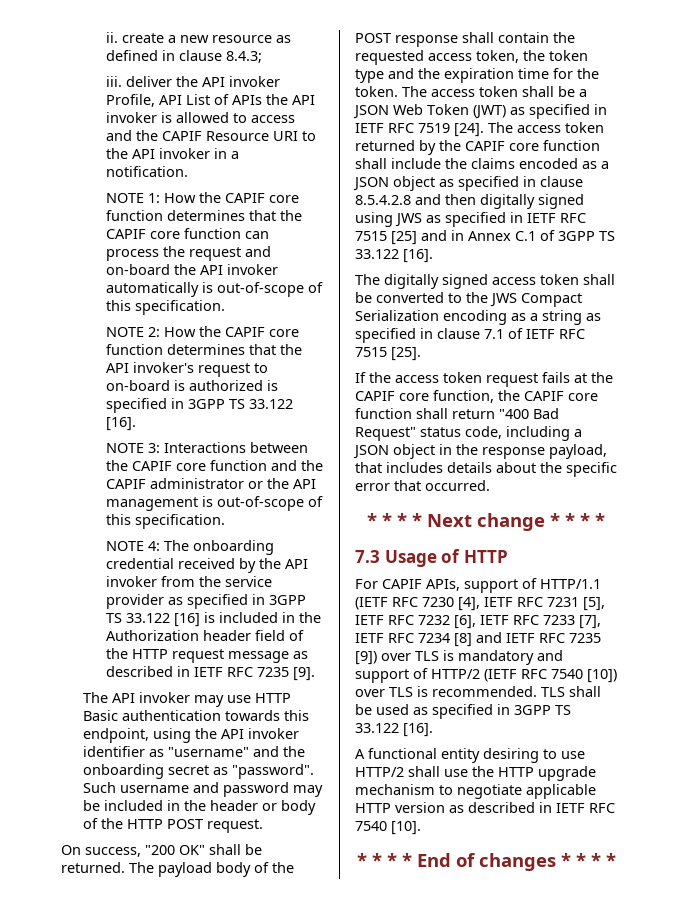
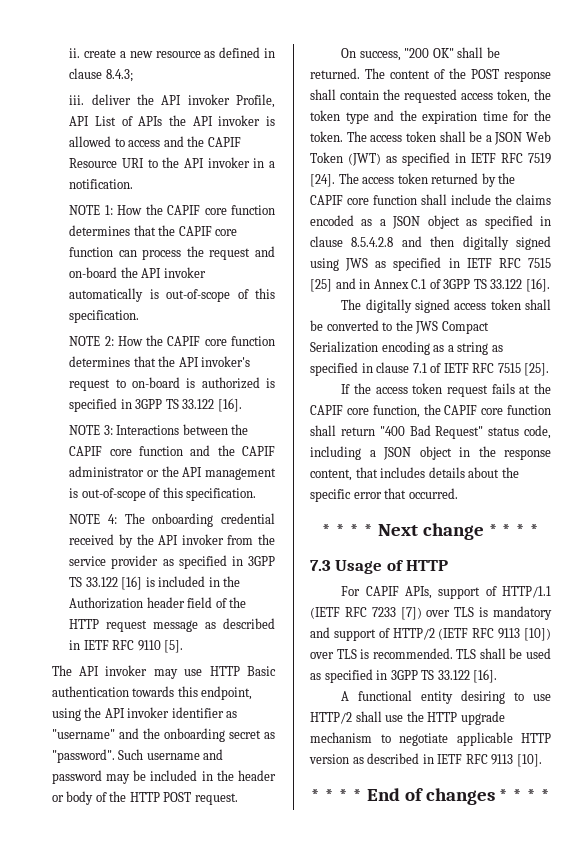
- NOTE 4: The onboarding credential received by the API invoker from the service provider as specified in 3GPP TS 33.122 [16] is included in the Authorization header field of the HTTP request message as described in IETF RFC 7235 [9].
+ NOTE 4: The onboarding credential received by the API invoker from the service provider as specified in 3GPP TS 33.122 [16] is included in the Authorization header field of the HTTP request message as described in IETF RFC 9110 [5].
- The payload body of the POST response shall contain the requested access token, the token type and the expiration time for the token.
+ The content of the POST response shall contain the requested access token, the token type and the expiration time for the token.
- If the access token request fails at the CAPIF core function, the CAPIF core function shall return "400 Bad Request" status code, including a JSON object in the response payload, that includes details about the specific error that occurred.
+ If the access token request fails at the CAPIF core function, the CAPIF core function shall return "400 Bad Request" status code, including a JSON object in the response content, that includes details about the specific error that occurred.
- For CAPIF APIs, support of HTTP/1.1 (IETF RFC 7230 [4], IETF RFC 7231 [5], IETF RFC 7232 [6], IETF RFC 7233 [7], IETF RFC 7234 [8] and IETF RFC 7235 [9]) over TLS is mandatory and support of HTTP/2 (IETF RFC 7540 [10]) over TLS is recommended.
+ For CAPIF APIs, support of HTTP/1.1 (IETF RFC 7233 [7]) over TLS is mandatory and support of HTTP/2 (IETF RFC 9113 [10]) over TLS is recommended.
- A functional entity desiring to use HTTP/2 shall use the HTTP upgrade mechanism to negotiate applicable HTTP version as described in IETF RFC 7540 [10].
+ A functional entity desiring to use HTTP/2 shall use the HTTP upgrade mechanism to negotiate applicable HTTP version as described in IETF RFC 9113 [10].

